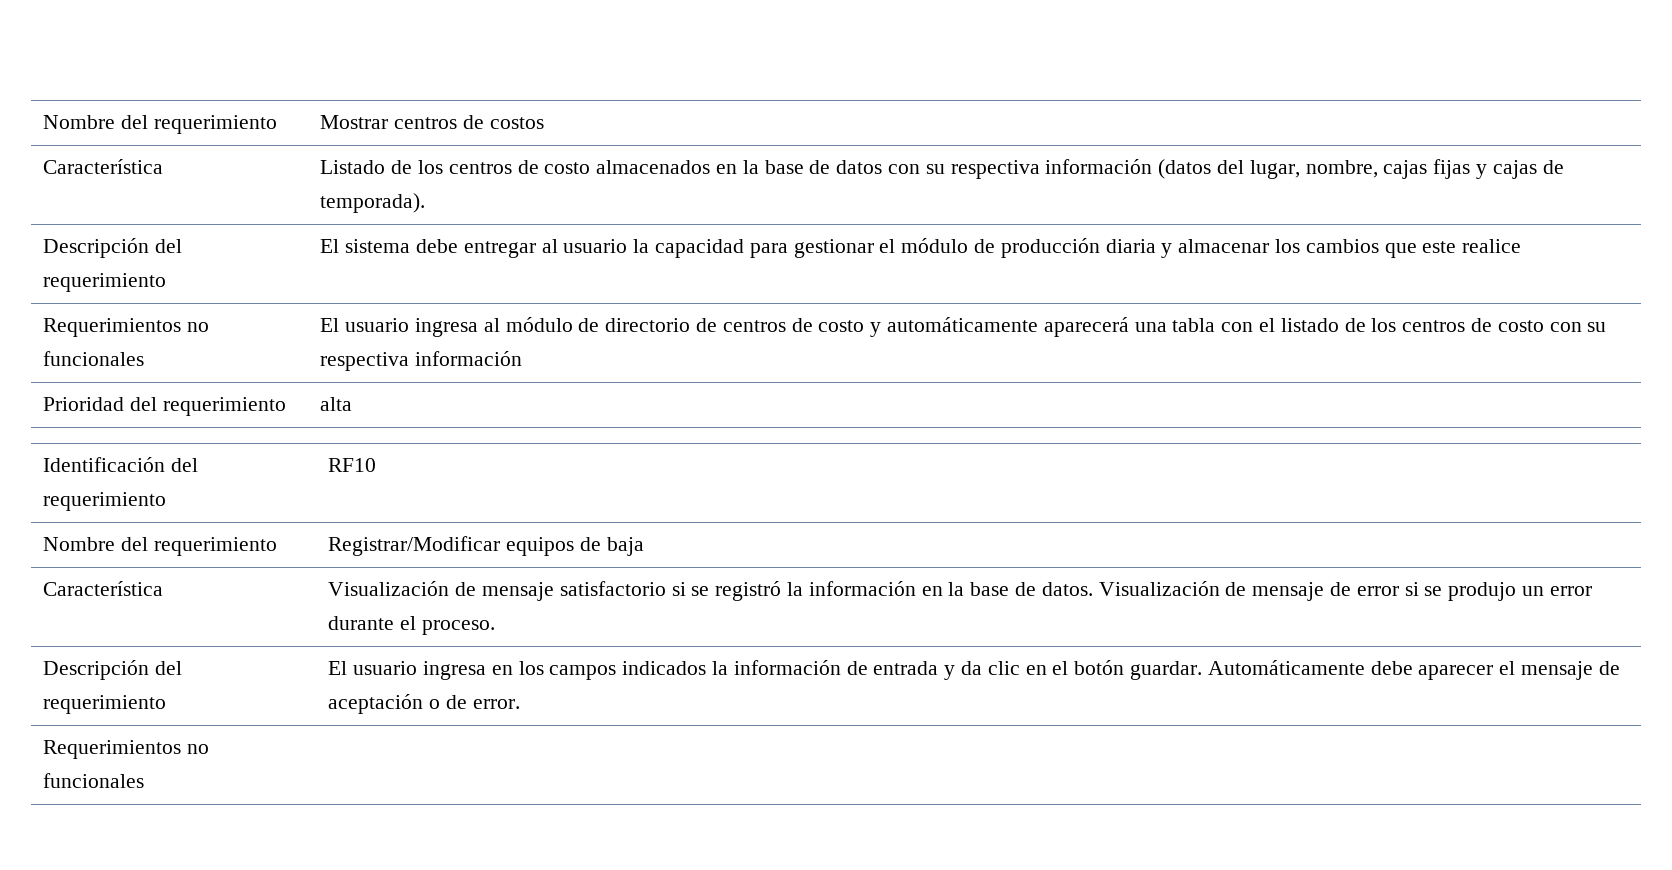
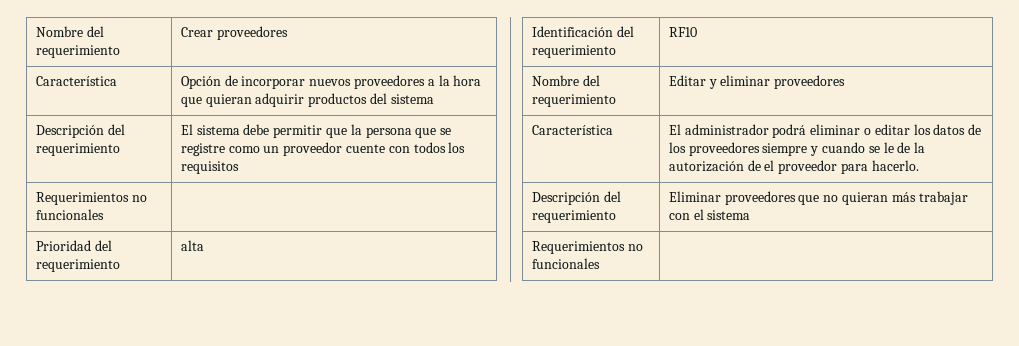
- Nombre del requerimiento | Mostrar centros de costos
- Característica | Listado de los centros de costo almacenados en la base de datos con su respectiva información (datos del lugar, nombre, cajas fijas y cajas de temporada).
+ Nombre del requerimiento | Crear proveedores
+ Característica | Opción de incorporar nuevos proveedores a la hora que quieran adquirir productos del sistema
- Descripción del requerimiento | El sistema debe entregar al usuario la capacidad para gestionar el módulo de producción diaria y almacenar los cambios que este realice
- Requerimientos no funcionales | El usuario ingresa al módulo de directorio de centros de costo y automáticamente aparecerá una tabla con el listado de los centros de costo con su respectiva información
+ Descripción del requerimiento | El sistema debe permitir que la persona que se registre como un proveedor cuente con todos los requisitos
+ Requerimientos no funcionales |
- Nombre del requerimiento | Registrar/Modificar equipos de baja
- Característica | Visualización de mensaje satisfactorio si se registró la información en la base de datos. Visualización de mensaje de error si se produjo un error durante el proceso.
- Descripción del requerimiento | El usuario ingresa en los campos indicados la información de entrada y da clic en el botón guardar. Automáticamente debe aparecer el mensaje de aceptación o de error.
+ Nombre del requerimiento | Editar y eliminar proveedores
+ Característica | El administrador podrá eliminar o editar los datos de los proveedores siempre y cuando se le de la autorización de el proveedor para hacerlo.
+ Descripción del requerimiento | Eliminar proveedores que no quieran más trabajar con el sistema

